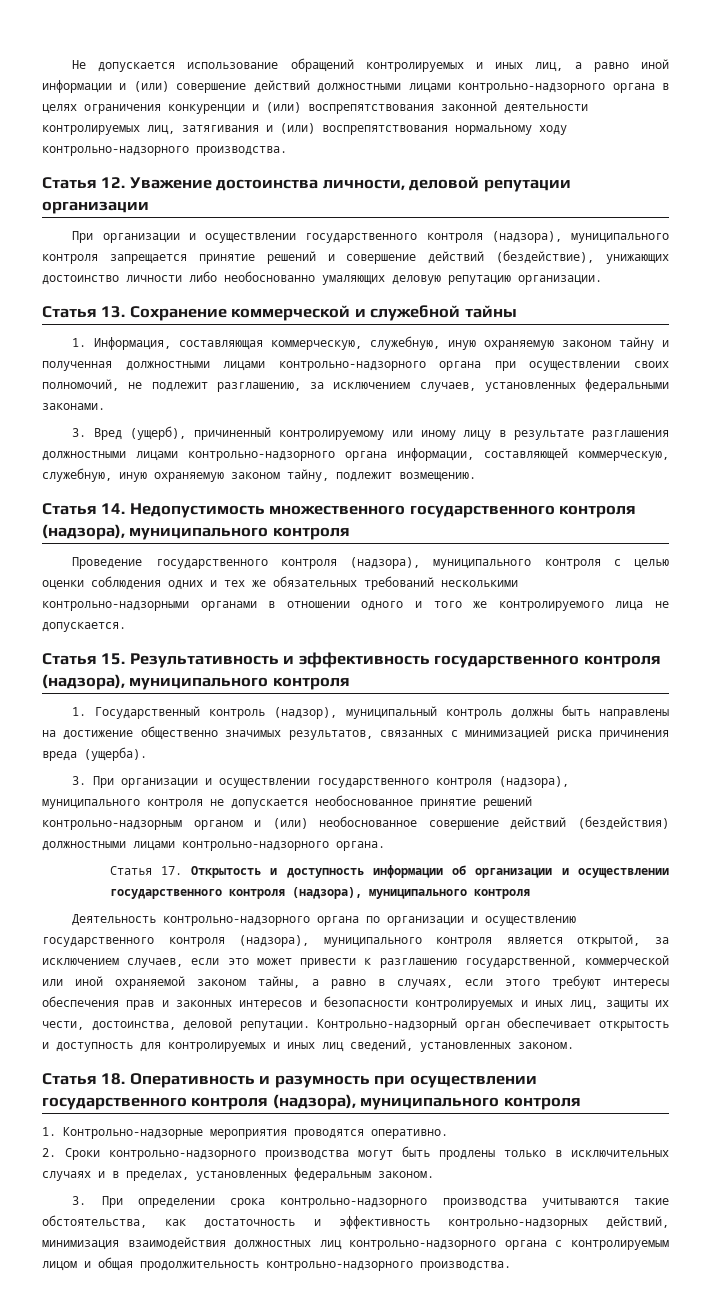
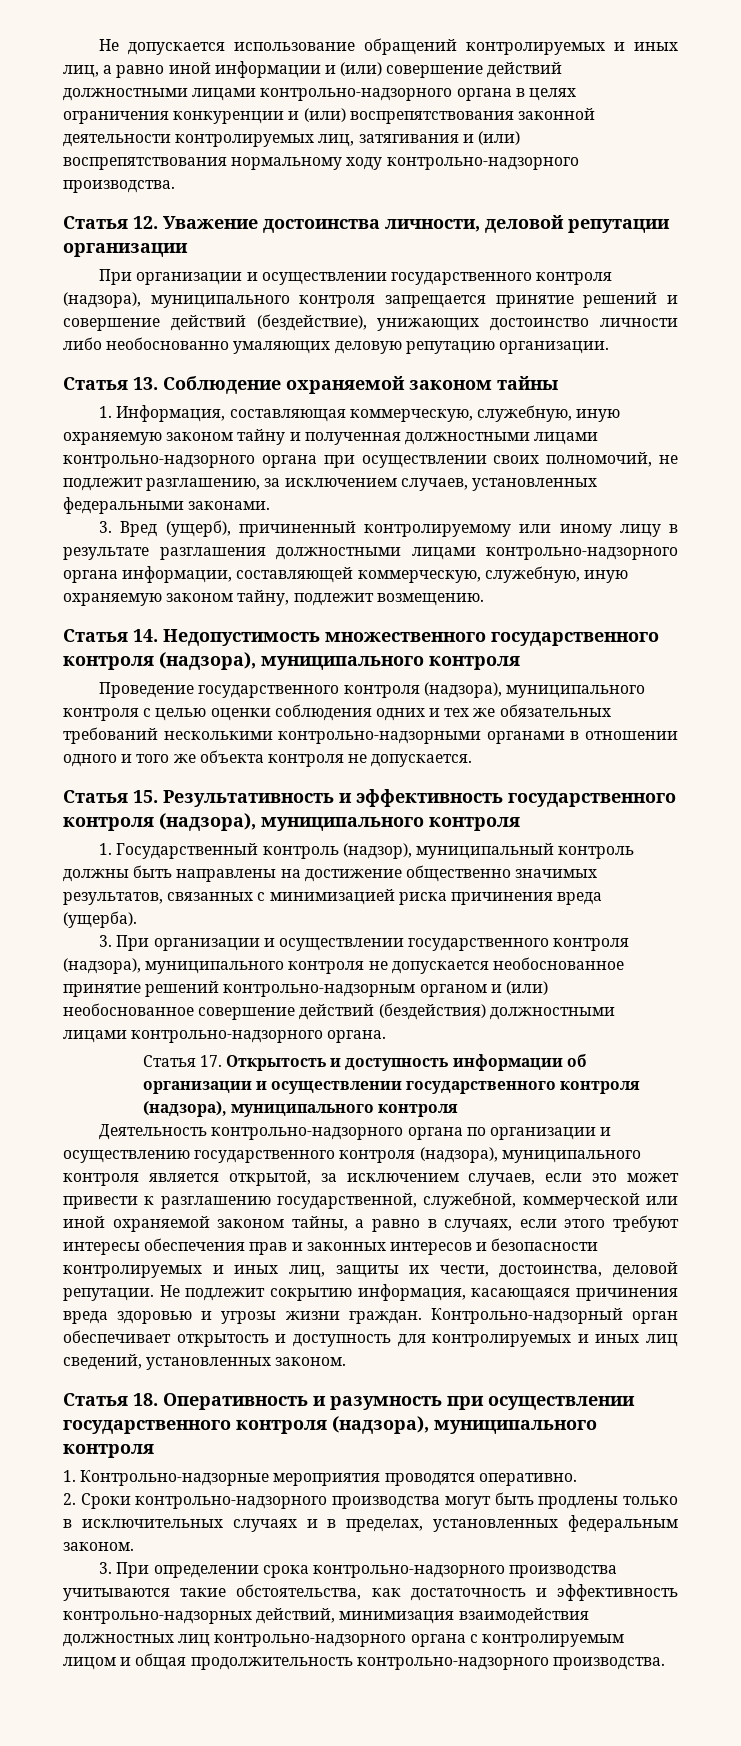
- Статья 13. Сохранение коммерческой и служебной тайны
+ Статья 13. Соблюдение охраняемой законом тайны
- Проведение государственного контроля (надзора), муниципального контроля с целью оценки соблюдения одних и тех же обязательных требований несколькими контрольно-надзорными органами в отношении одного и того же контролируемого лица не допускается.
+ Проведение государственного контроля (надзора), муниципального контроля с целью оценки соблюдения одних и тех же обязательных требований несколькими контрольно-надзорными органами в отношении одного и того же объекта контроля не допускается.
- Деятельность контрольно-надзорного органа по организации и осуществлению государственного контроля (надзора), муниципального контроля является открытой, за исключением случаев, если это может привести к разглашению государственной, коммерческой или иной охраняемой законом тайны, а равно в случаях, если этого требуют интересы обеспечения прав и законных интересов и безопасности контролируемых и иных лиц, защиты их чести, достоинства, деловой репутации.
+ Деятельность контрольно-надзорного органа по организации и осуществлению государственного контроля (надзора), муниципального контроля является открытой, за исключением случаев, если это может привести к разглашению государственной, служебной, коммерческой или иной охраняемой законом тайны, а равно в случаях, если этого требуют интересы обеспечения прав и законных интересов и безопасности контролируемых и иных лиц, защиты их чести, достоинства, деловой репутации.
+ Не подлежит сокрытию информация, касающаяся причинения вреда здоровью и угрозы жизни граждан.

